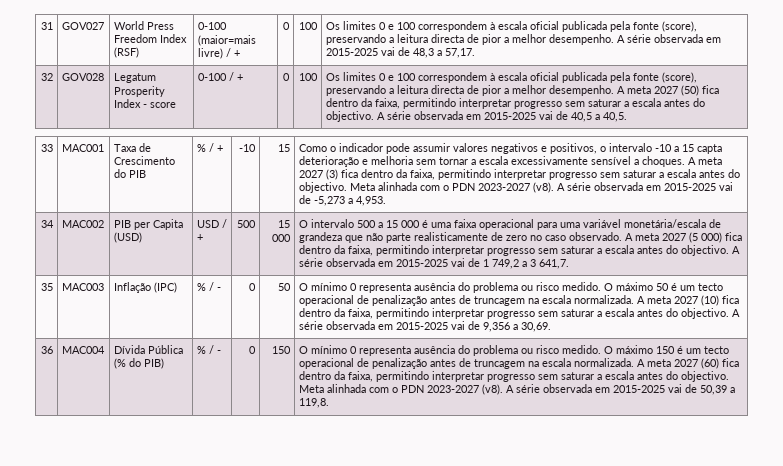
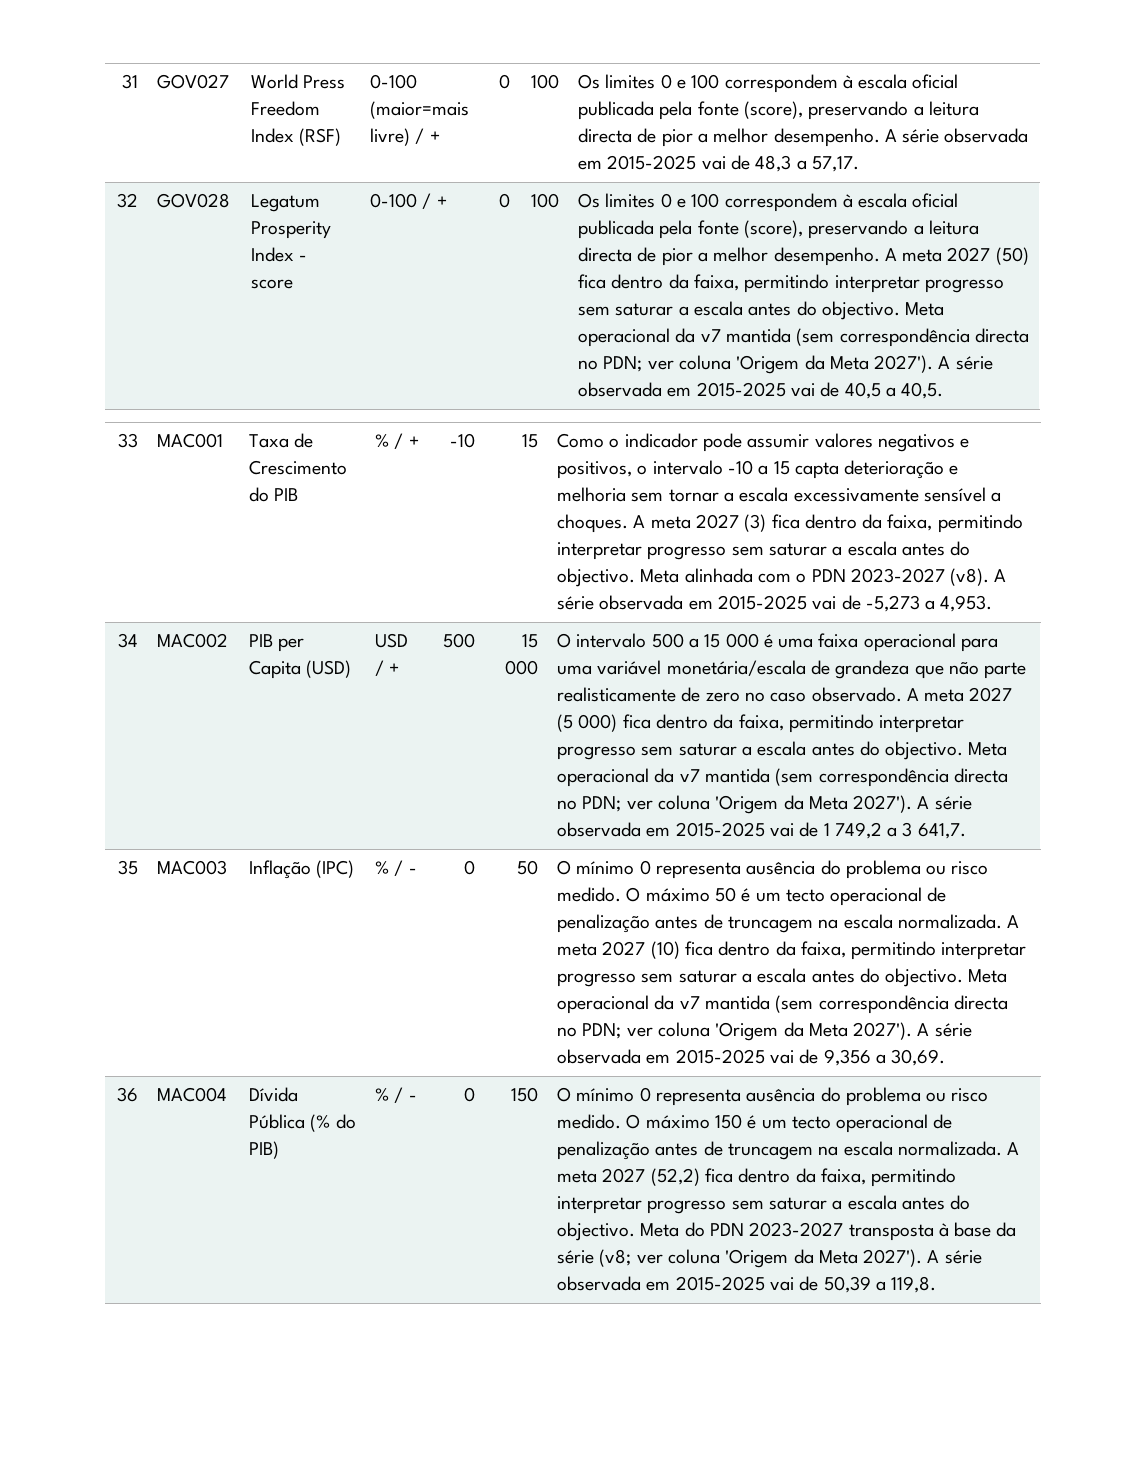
- A meta 2027 (50) fica dentro da faixa, permitindo interpretar progresso sem saturar a escala antes do objectivo.
+ A meta 2027 (50) fica dentro da faixa, permitindo interpretar progresso sem saturar a escala antes do objectivo. Meta operacional da v7 mantida (sem correspondência directa no PDN; ver coluna 'Origem da Meta 2027').
- A meta 2027 (5 000) fica dentro da faixa, permitindo interpretar progresso sem saturar a escala antes do objectivo.
+ A meta 2027 (5 000) fica dentro da faixa, permitindo interpretar progresso sem saturar a escala antes do objectivo. Meta operacional da v7 mantida (sem correspondência directa no PDN; ver coluna 'Origem da Meta 2027').
- A meta 2027 (10) fica dentro da faixa, permitindo interpretar progresso sem saturar a escala antes do objectivo.
+ A meta 2027 (10) fica dentro da faixa, permitindo interpretar progresso sem saturar a escala antes do objectivo. Meta operacional da v7 mantida (sem correspondência directa no PDN; ver coluna 'Origem da Meta 2027').
- A meta 2027 (60) fica dentro da faixa, permitindo interpretar progresso sem saturar a escala antes do objectivo. Meta alinhada com o PDN 2023-2027 (v8).
+ A meta 2027 (52,2) fica dentro da faixa, permitindo interpretar progresso sem saturar a escala antes do objectivo. Meta do PDN 2023-2027 transposta à base da série (v8; ver coluna 'Origem da Meta 2027').

